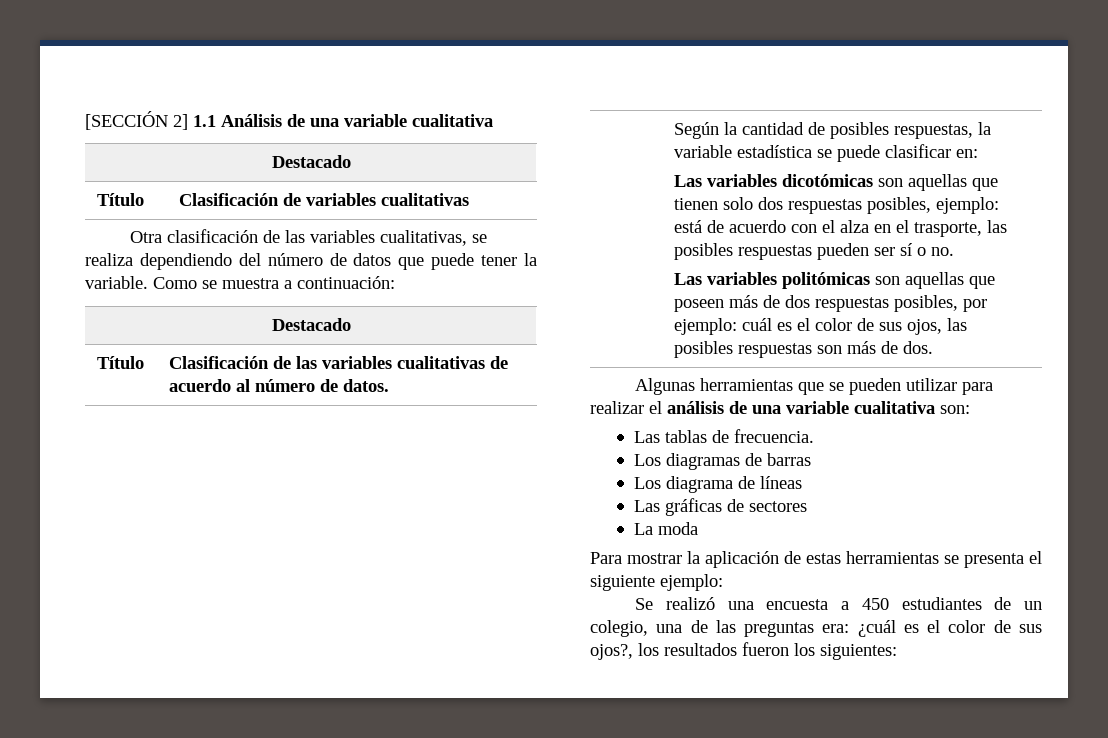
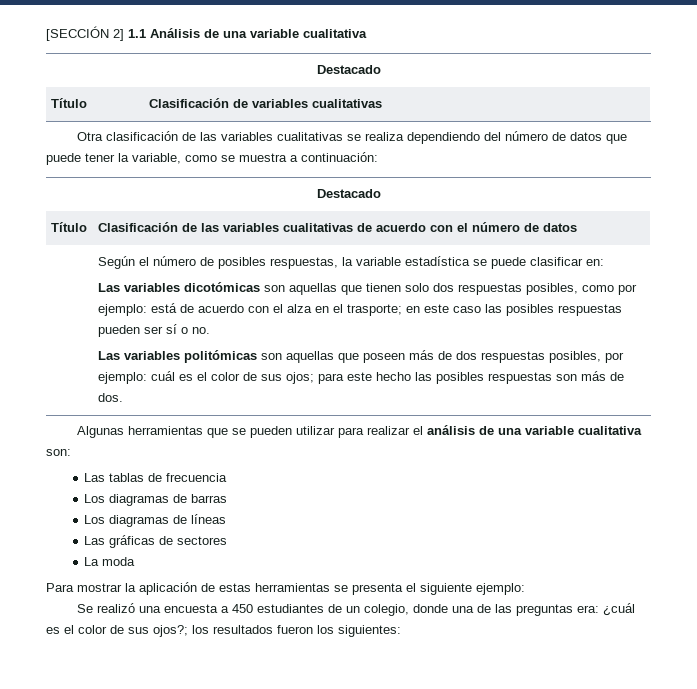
- Otra clasificación de las variables cualitativas, se realiza dependiendo del número de datos que puede tener la variable. Como se muestra a continuación:
+ Otra clasificación de las variables cualitativas se realiza dependiendo del número de datos que puede tener la variable, como se muestra a continuación:
- Título | Clasificación de las variables cualitativas de acuerdo al número de datos.
+ Título | Clasificación de las variables cualitativas de acuerdo con el número de datos
- Según la cantidad de posibles respuestas, la variable estadística se puede clasificar en:
+ Según el número de posibles respuestas, la variable estadística se puede clasificar en:
- Las variables dicotómicas son aquellas que tienen solo dos respuestas posibles, ejemplo: está de acuerdo con el alza en el trasporte, las posibles respuestas pueden ser sí o no.
+ Las variables dicotómicas son aquellas que tienen solo dos respuestas posibles, como por ejemplo: está de acuerdo con el alza en el trasporte; en este caso las posibles respuestas pueden ser sí o no.
- Las variables politómicas son aquellas que poseen más de dos respuestas posibles, por ejemplo: cuál es el color de sus ojos, las posibles respuestas son más de dos.
+ Las variables politómicas son aquellas que poseen más de dos respuestas posibles, por ejemplo: cuál es el color de sus ojos; para este hecho las posibles respuestas son más de dos.
- Las tablas de frecuencia.
+ Las tablas de frecuencia
- Los diagrama de líneas
+ Los diagramas de líneas
- Se realizó una encuesta a 450 estudiantes de un colegio, una de las preguntas era: ¿cuál es el color de sus ojos?, los resultados fueron los siguientes:
+ Se realizó una encuesta a 450 estudiantes de un colegio, donde una de las preguntas era: ¿cuál es el color de sus ojos?; los resultados fueron los siguientes:

